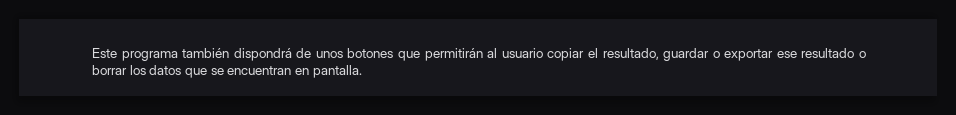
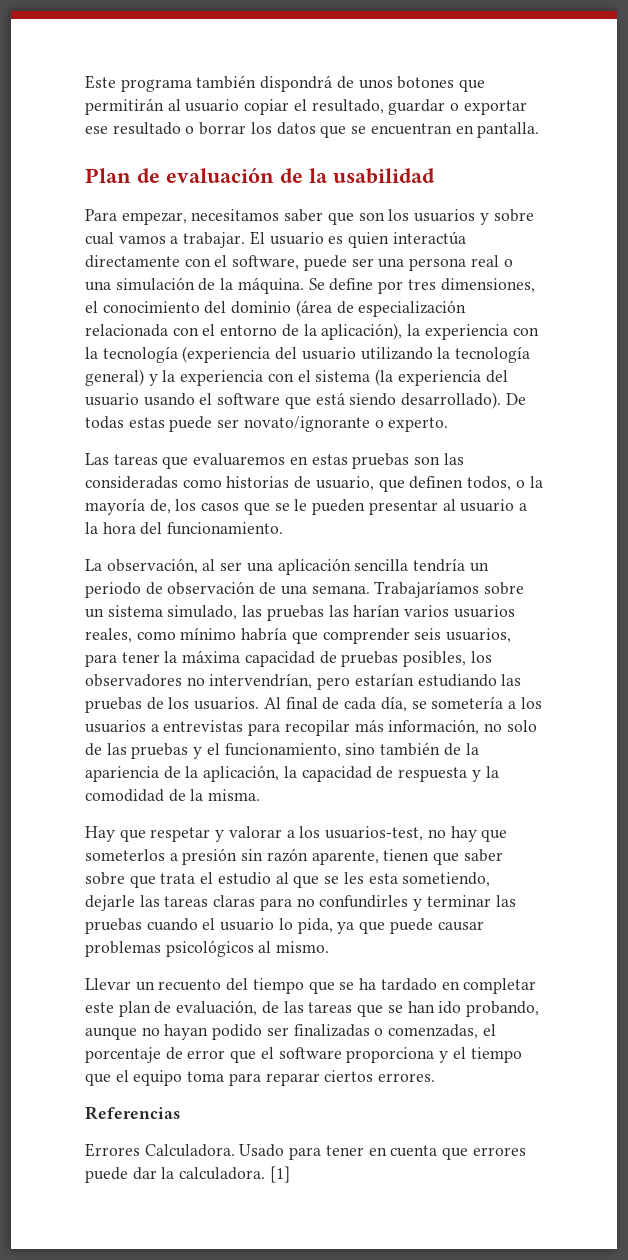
+ Plan de evaluación de la usabilidad
+ Para empezar, necesitamos saber que son los usuarios y sobre cual vamos a trabajar. El usuario es quien interactúa directamente con el software, puede ser una persona real o una simulación de la máquina. Se define por tres dimensiones, el conocimiento del dominio (área de especialización relacionada con el entorno de la aplicación), la experiencia con la tecnología (experiencia del usuario utilizando la tecnología general) y la experiencia con el sistema (la experiencia del usuario usando el software que está siendo desarrollado). De todas estas puede ser novato/ignorante o experto.
+ Las tareas que evaluaremos en estas pruebas son las consideradas como historias de usuario, que definen todos, o la mayoría de, los casos que se le pueden presentar al usuario a la hora del funcionamiento.
+ La observación, al ser una aplicación sencilla tendría un periodo de observación de una semana. Trabajaríamos sobre un sistema simulado, las pruebas las harían varios usuarios reales, como mínimo habría que comprender seis usuarios, para tener la máxima capacidad de pruebas posibles, los observadores no intervendrían, pero estarían estudiando las pruebas de los usuarios. Al final de cada día, se sometería a los usuarios a entrevistas para recopilar más información, no solo de las pruebas y el funcionamiento, sino también de la apariencia de la aplicación, la capacidad de respuesta y la comodidad de la misma.
+ Hay que respetar y valorar a los usuarios-test, no hay que someterlos a presión sin razón aparente, tienen que saber sobre que trata el estudio al que se les esta sometiendo, dejarle las tareas claras para no confundirles y terminar las pruebas cuando el usuario lo pida, ya que puede causar problemas psicológicos al mismo.
+ Llevar un recuento del tiempo que se ha tardado en completar este plan de evaluación, de las tareas que se han ido probando, aunque no hayan podido ser finalizadas o comenzadas, el porcentaje de error que el software proporciona y el tiempo que el equipo toma para reparar ciertos errores.
+ Referencias
+ Errores Calculadora. Usado para tener en cuenta que errores puede dar la calculadora. [1]

